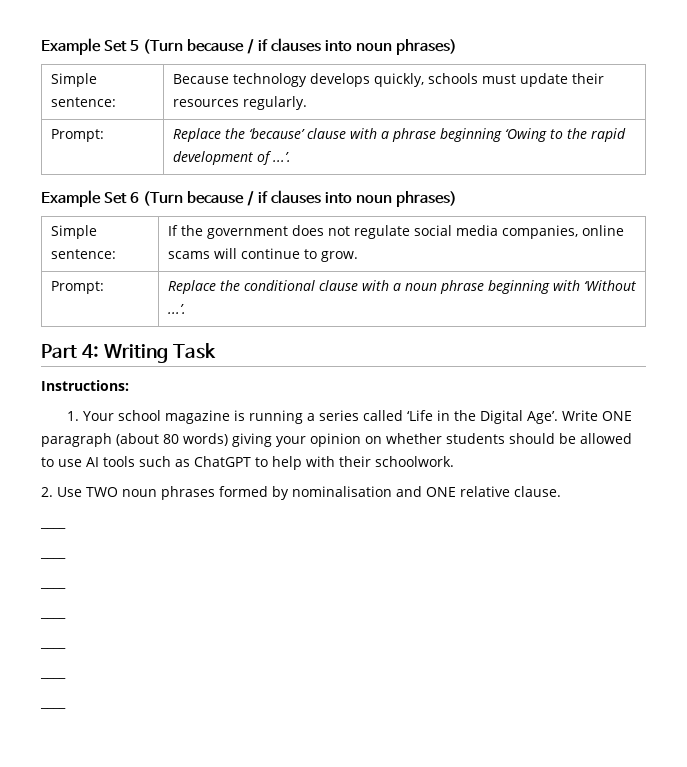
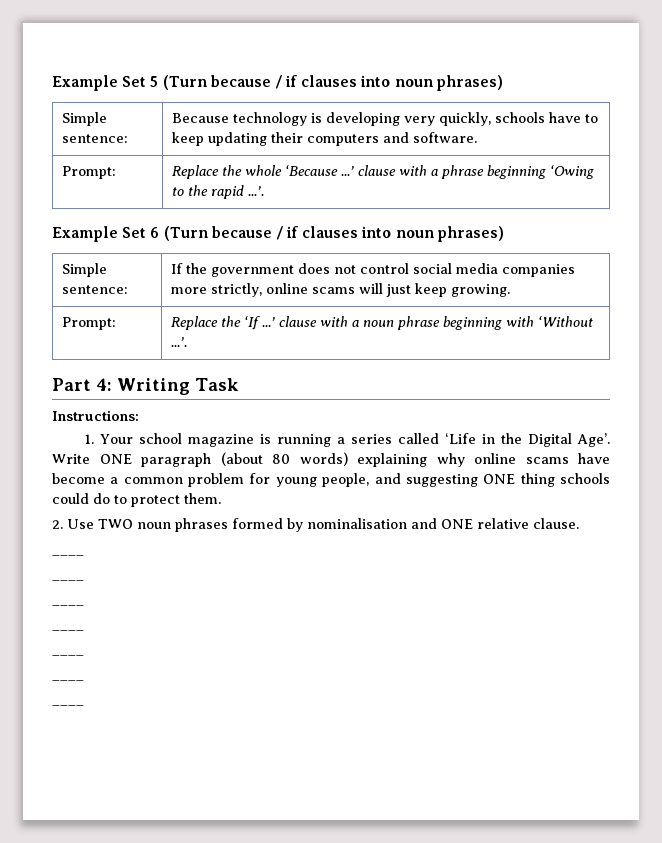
- Simple sentence: | Because technology develops quickly, schools must update their resources regularly.
- Prompt: | Replace the ‘because’ clause with a phrase beginning ‘Owing to the rapid development of ...’.
+ Simple sentence: | Because technology is developing very quickly, schools have to keep updating their computers and software.
+ Prompt: | Replace the whole ‘Because ...’ clause with a phrase beginning ‘Owing to the rapid ...’.
- Simple sentence: | If the government does not regulate social media companies, online scams will continue to grow.
- Prompt: | Replace the conditional clause with a noun phrase beginning with ‘Without ...’.
+ Simple sentence: | If the government does not control social media companies more strictly, online scams will just keep growing.
+ Prompt: | Replace the ‘If ...’ clause with a noun phrase beginning with ‘Without ...’.
- Write ONE paragraph (about 80 words) giving your opinion on whether students should be allowed to use AI tools such as ChatGPT to help with their schoolwork.
+ Write ONE paragraph (about 80 words) explaining why online scams have become a common problem for young people, and suggesting ONE thing schools could do to protect them.

